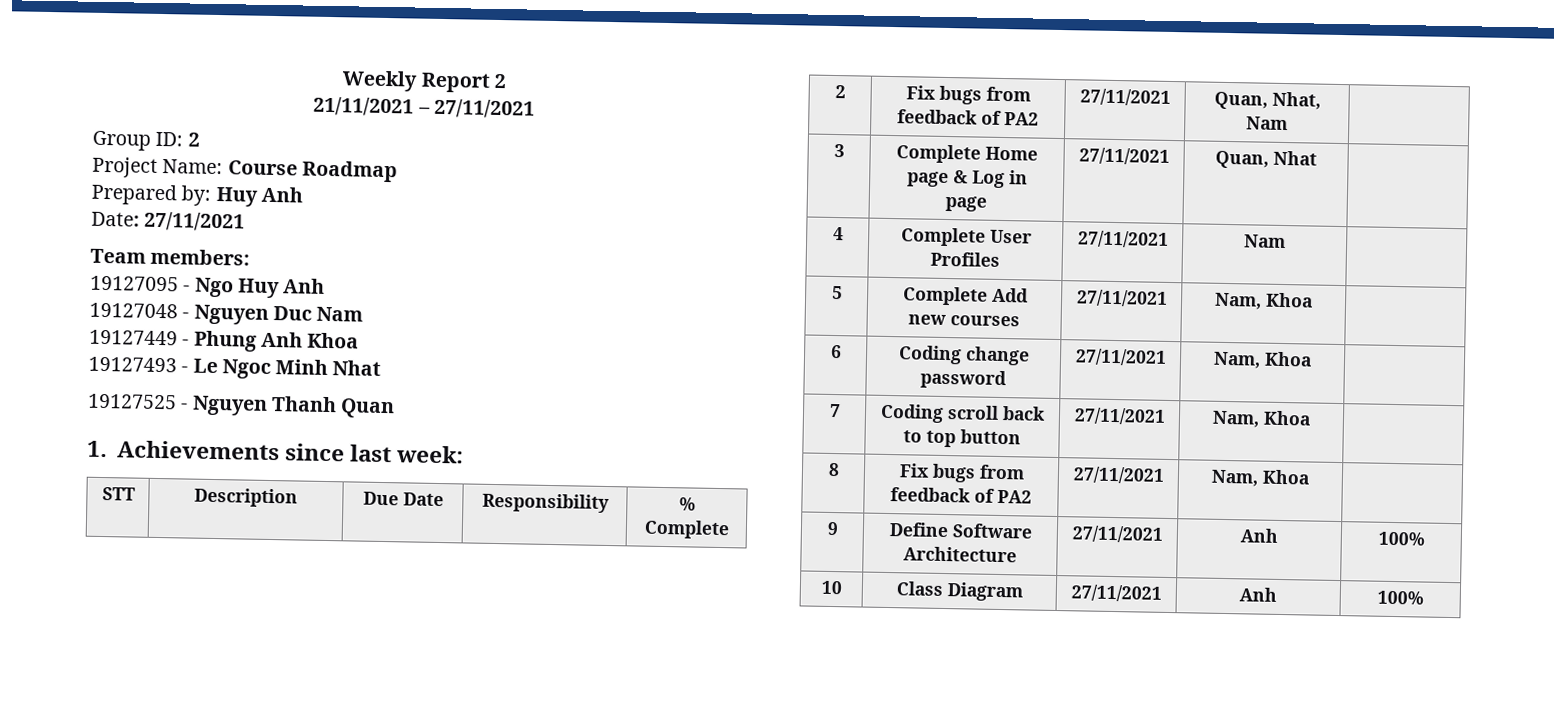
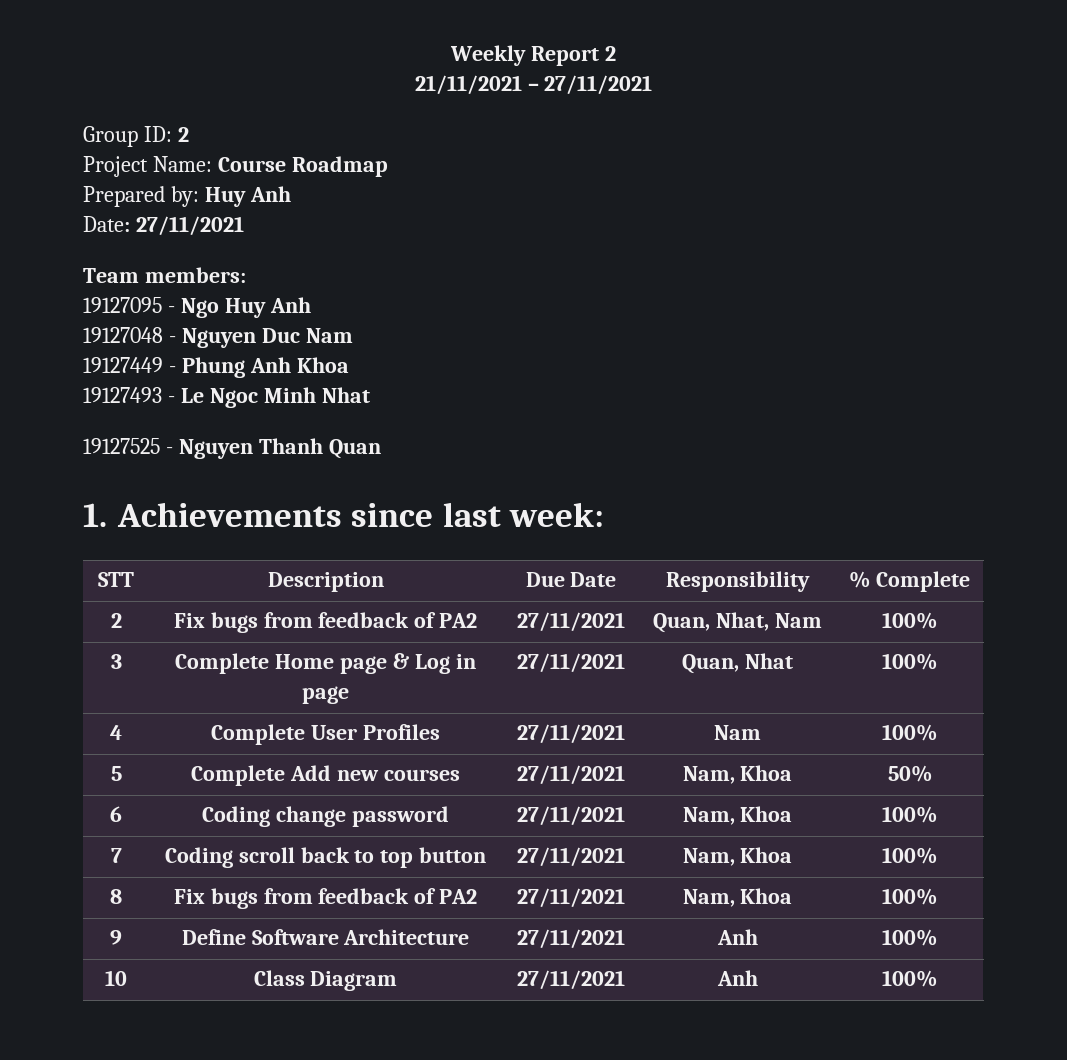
- 2 | Fix bugs from feedback of PA2 | 27/11/2021 | Quan, Nhat, Nam |
+ 2 | Fix bugs from feedback of PA2 | 27/11/2021 | Quan, Nhat, Nam | 100%
- 3 | Complete Home page & Log in page | 27/11/2021 | Quan, Nhat |
+ 3 | Complete Home page & Log in page | 27/11/2021 | Quan, Nhat | 100%
- 4 | Complete User Profiles | 27/11/2021 | Nam |
+ 4 | Complete User Profiles | 27/11/2021 | Nam | 100%
- 5 | Complete Add new courses | 27/11/2021 | Nam, Khoa |
+ 5 | Complete Add new courses | 27/11/2021 | Nam, Khoa | 50%
- 6 | Coding change password | 27/11/2021 | Nam, Khoa |
+ 6 | Coding change password | 27/11/2021 | Nam, Khoa | 100%
- 7 | Coding scroll back to top button | 27/11/2021 | Nam, Khoa |
+ 7 | Coding scroll back to top button | 27/11/2021 | Nam, Khoa | 100%
- 8 | Fix bugs from feedback of PA2 | 27/11/2021 | Nam, Khoa |
+ 8 | Fix bugs from feedback of PA2 | 27/11/2021 | Nam, Khoa | 100%

